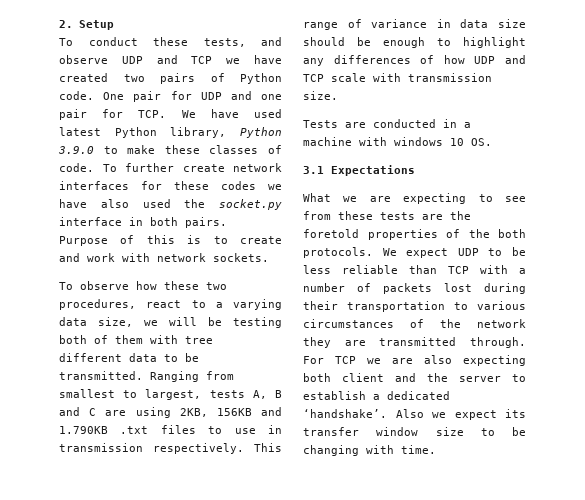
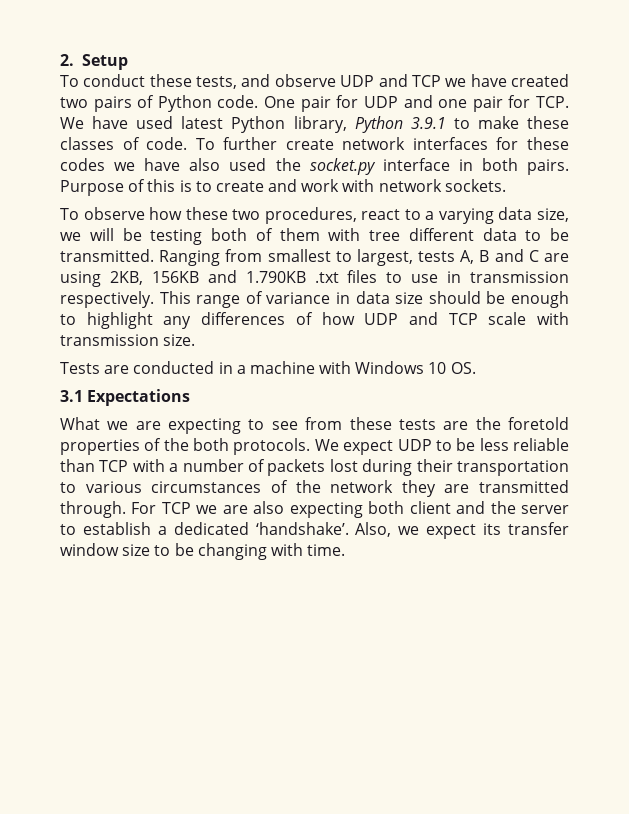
- One pair for UDP and one pair for TCP. We have used latest Python library, Python 3.9.0 to make these classes of code.
+ One pair for UDP and one pair for TCP. We have used latest Python library, Python 3.9.1 to make these classes of code.
- Tests are conducted in a machine with windows 10 OS.
+ Tests are conducted in a machine with Windows 10 OS.
- Also we expect its transfer window size to be changing with time.
+ Also, we expect its transfer window size to be changing with time.

